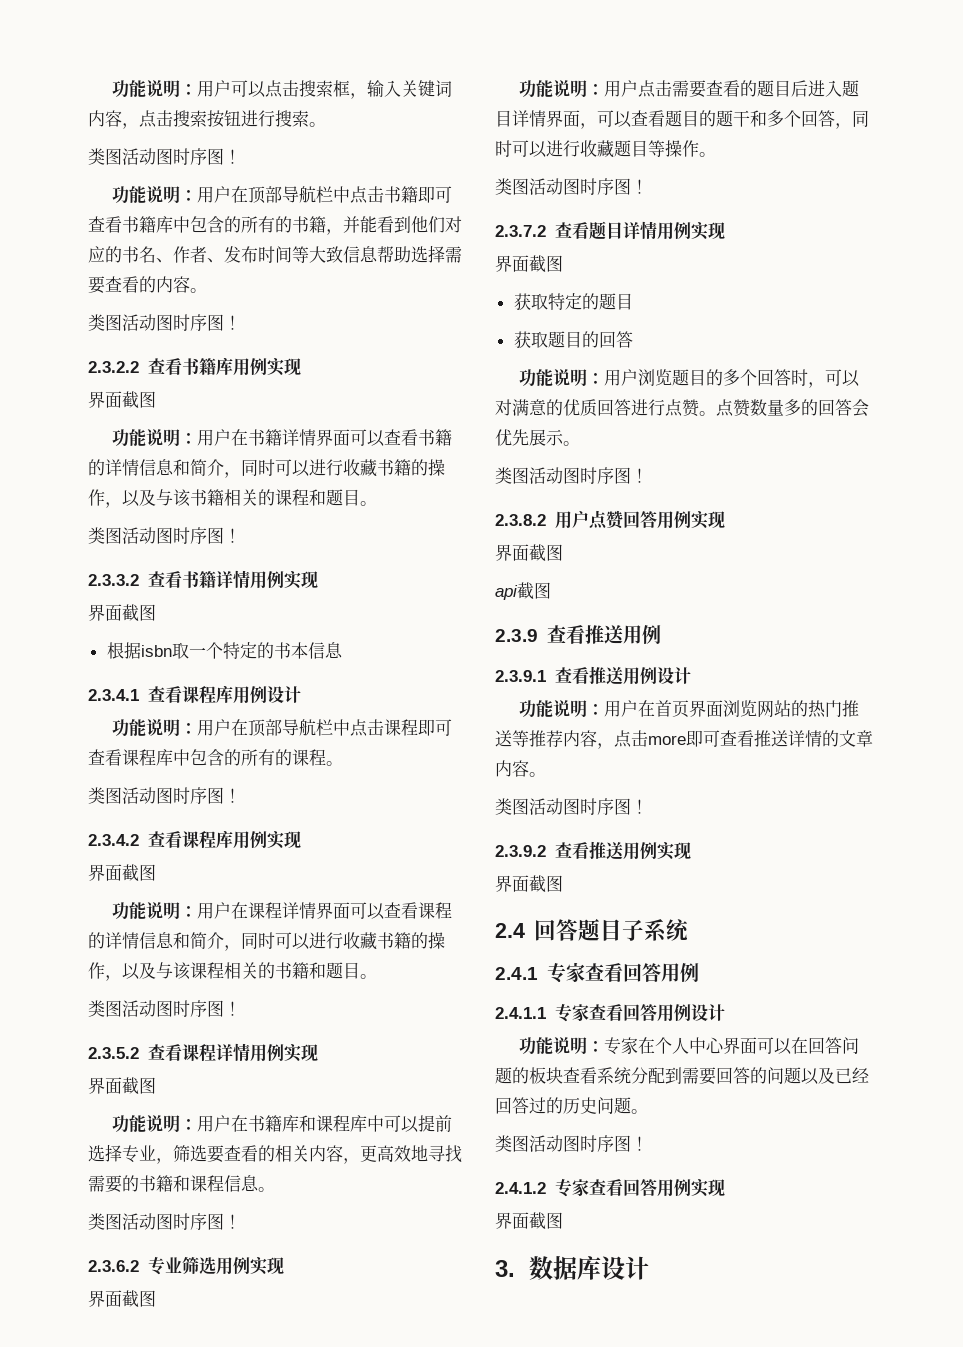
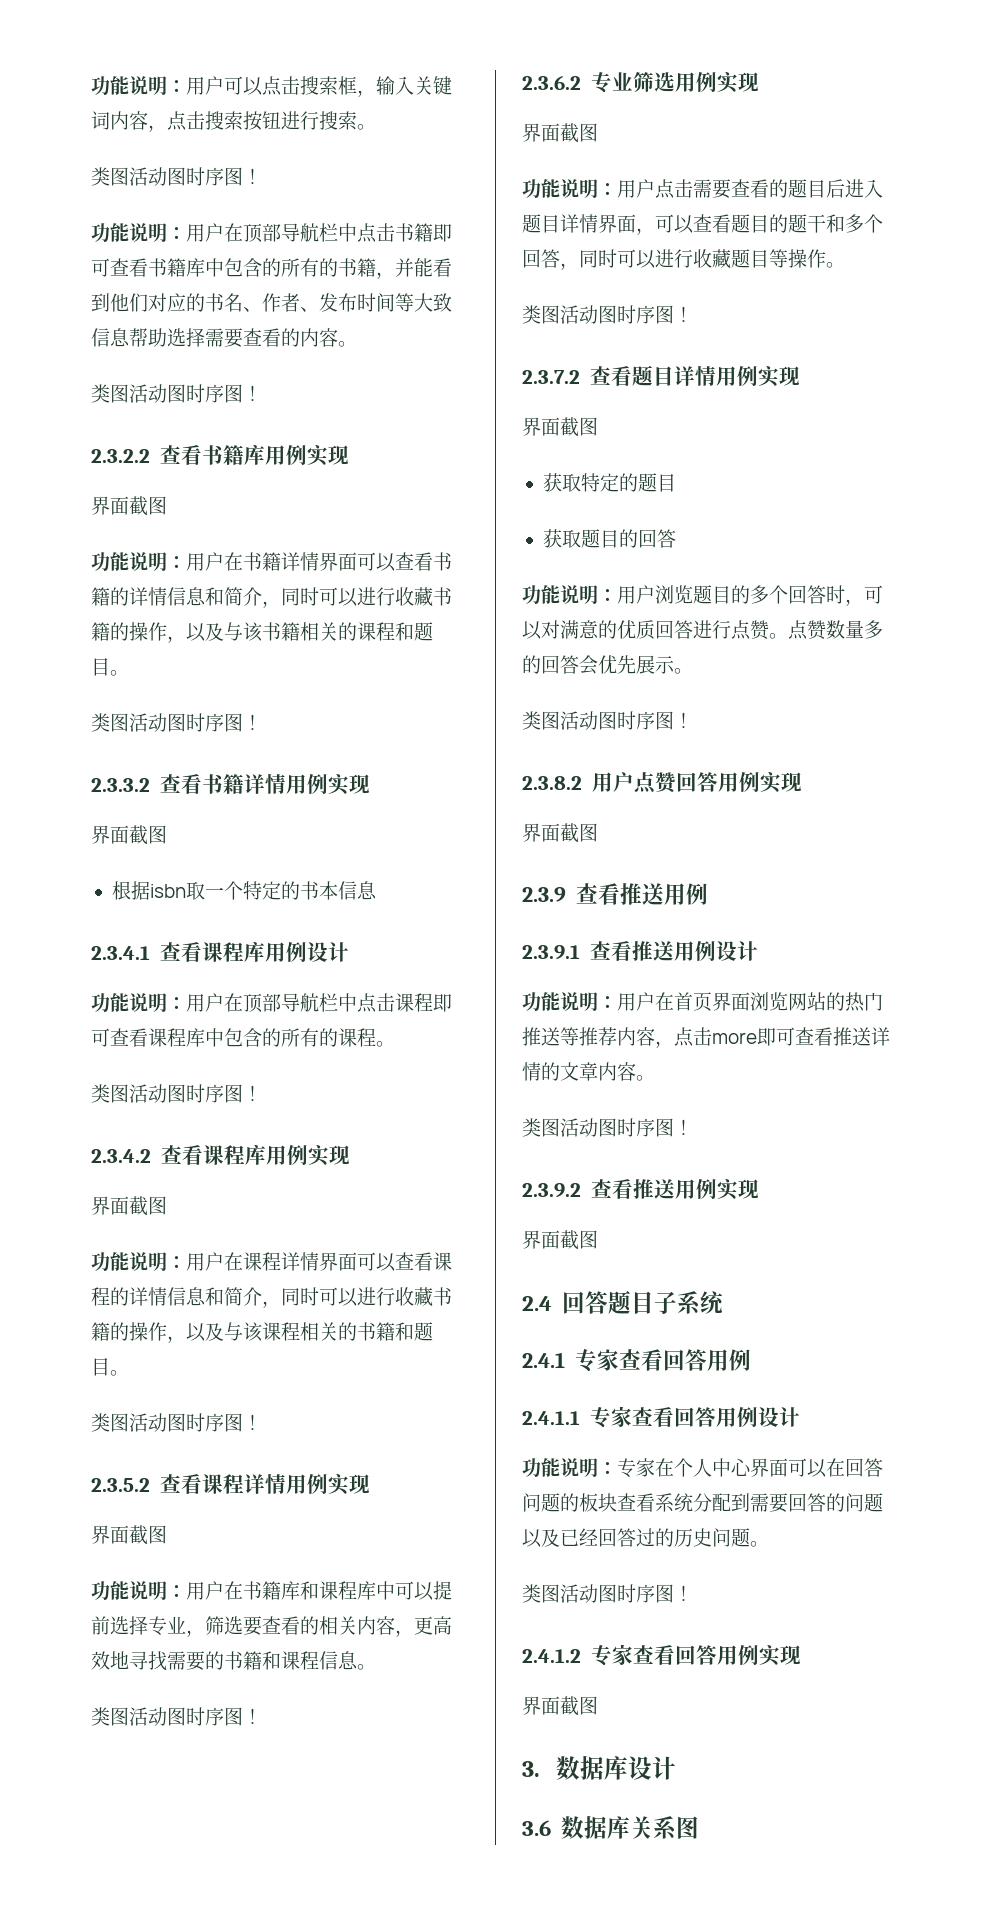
- api截图
+ 3.6数据库关系图

